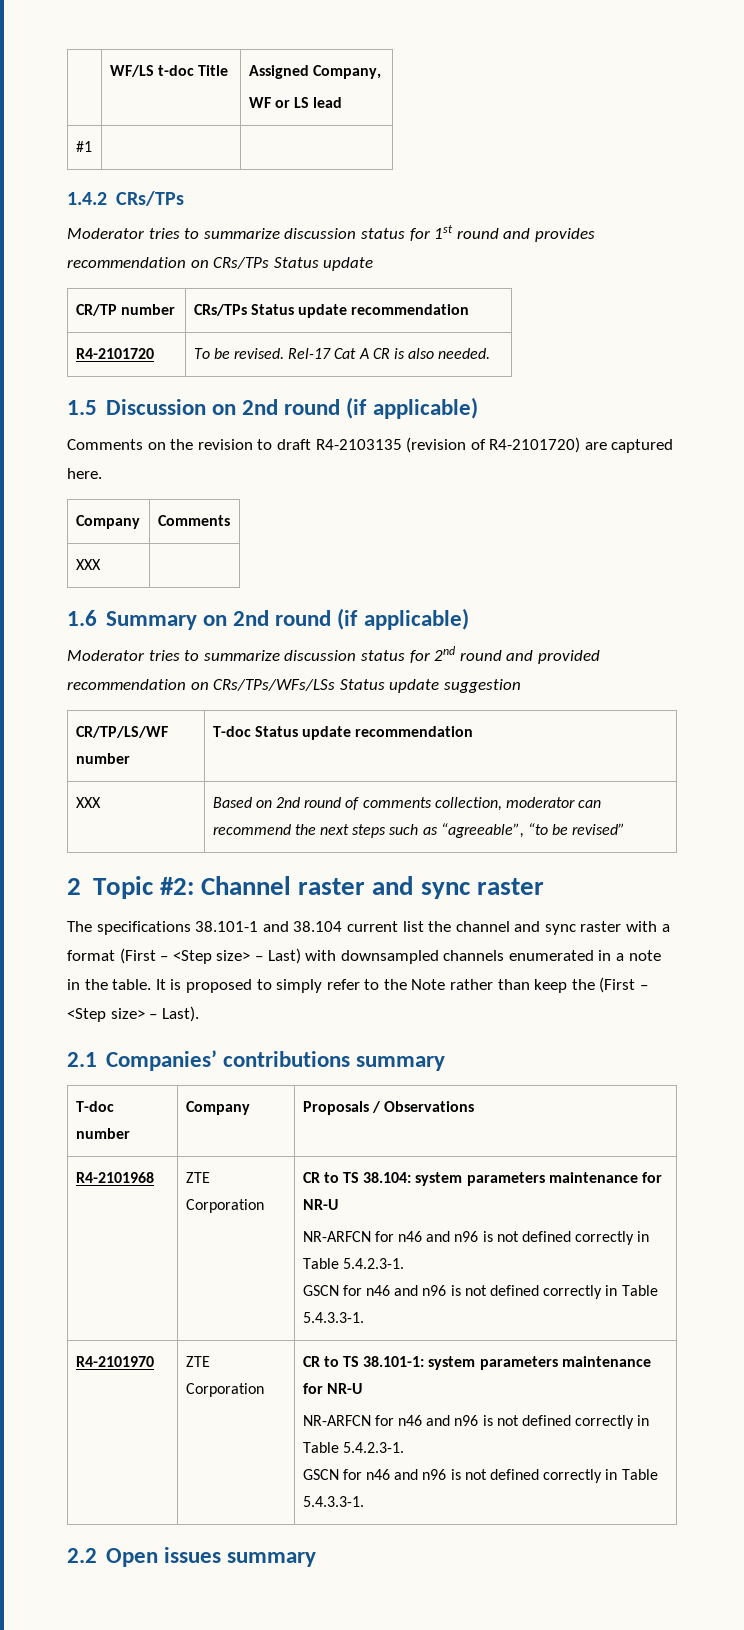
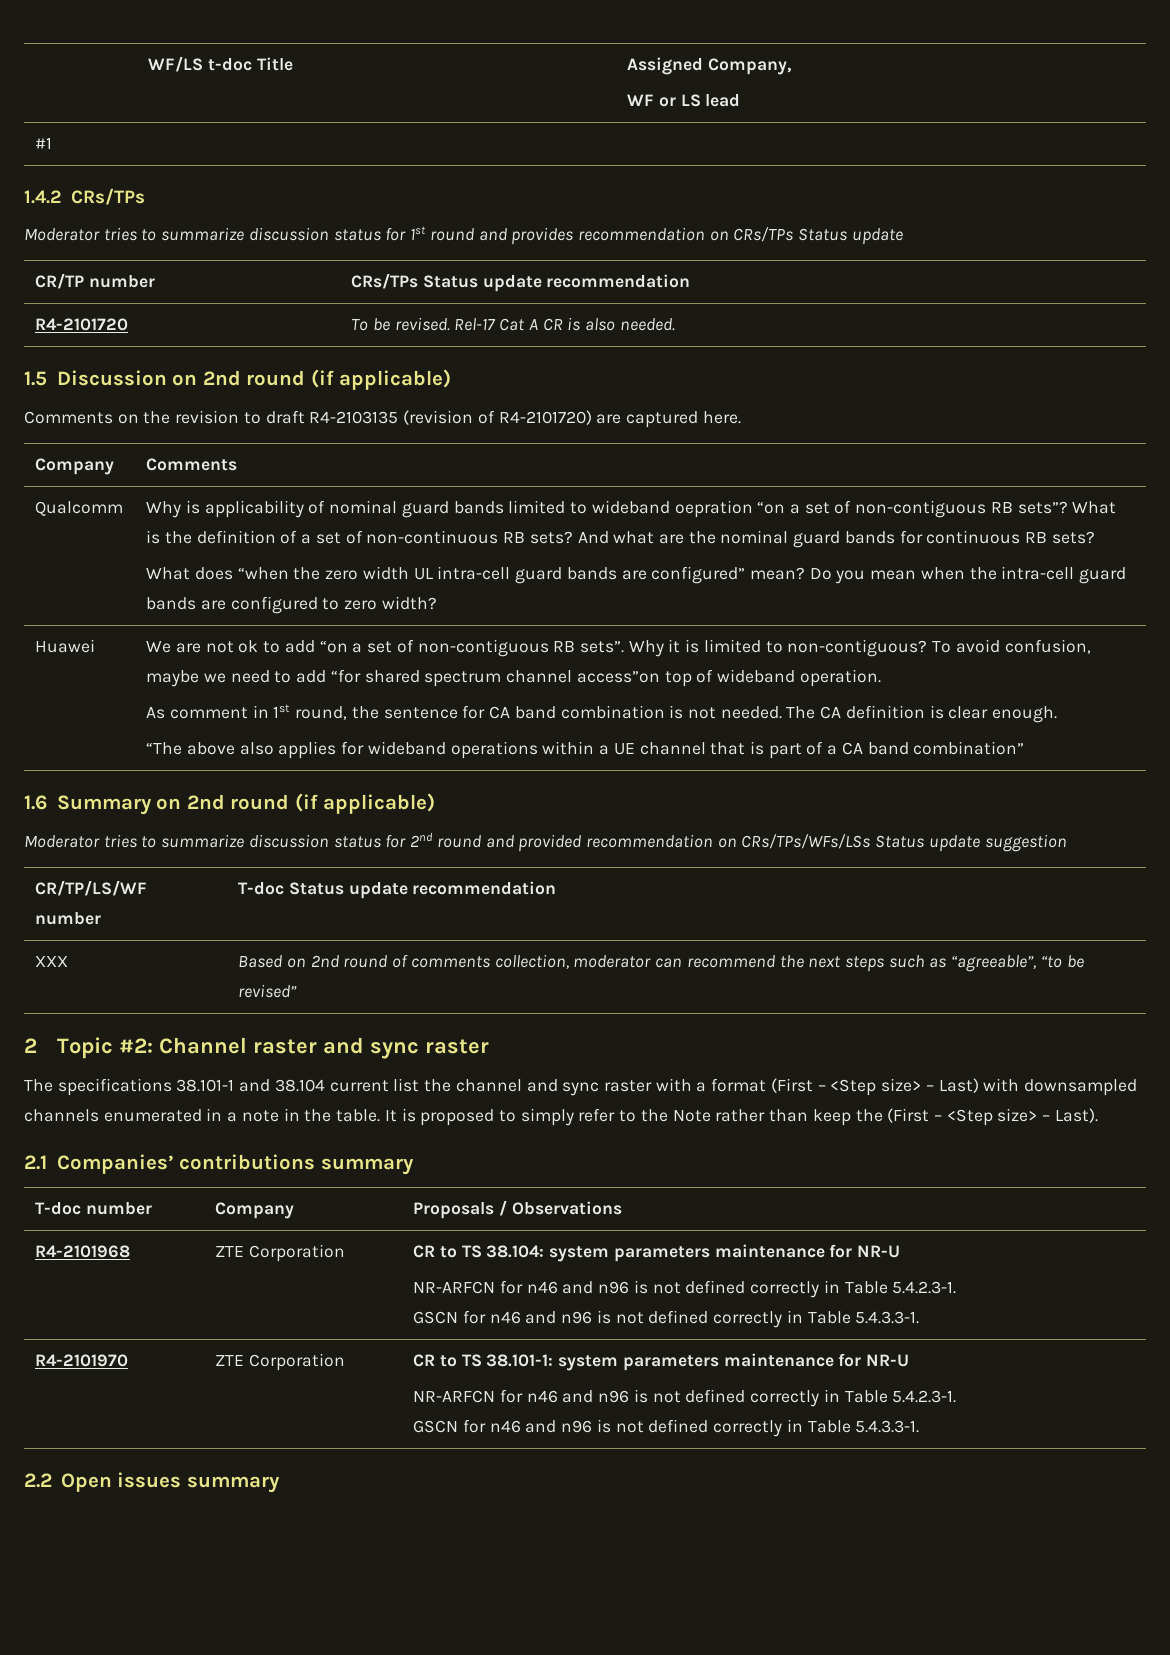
  Company | Comments
- XXX
+ Qualcomm | Why is applicability of nominal guard bands limited to wideband oepration “on a set of non-contiguous RB sets”? What is the definition of a set of non-continuous RB sets? And what are the nominal guard bands for continuous RB sets?
+ What does “when the zero width UL intra-cell guard bands are configured” mean? Do you mean when the intra-cell guard bands are configured to zero width?
+ Huawei | We are not ok to add “on a set of non-contiguous RB sets”. Why it is limited to non-contiguous? To avoid confusion, maybe we need to add “for shared spectrum channel access”on top of wideband operation.
+ As comment in 1st round, the sentence for CA band combination is not needed. The CA definition is clear enough.
+ “The above also applies for wideband operations within a UE channel that is part of a CA band combination”

